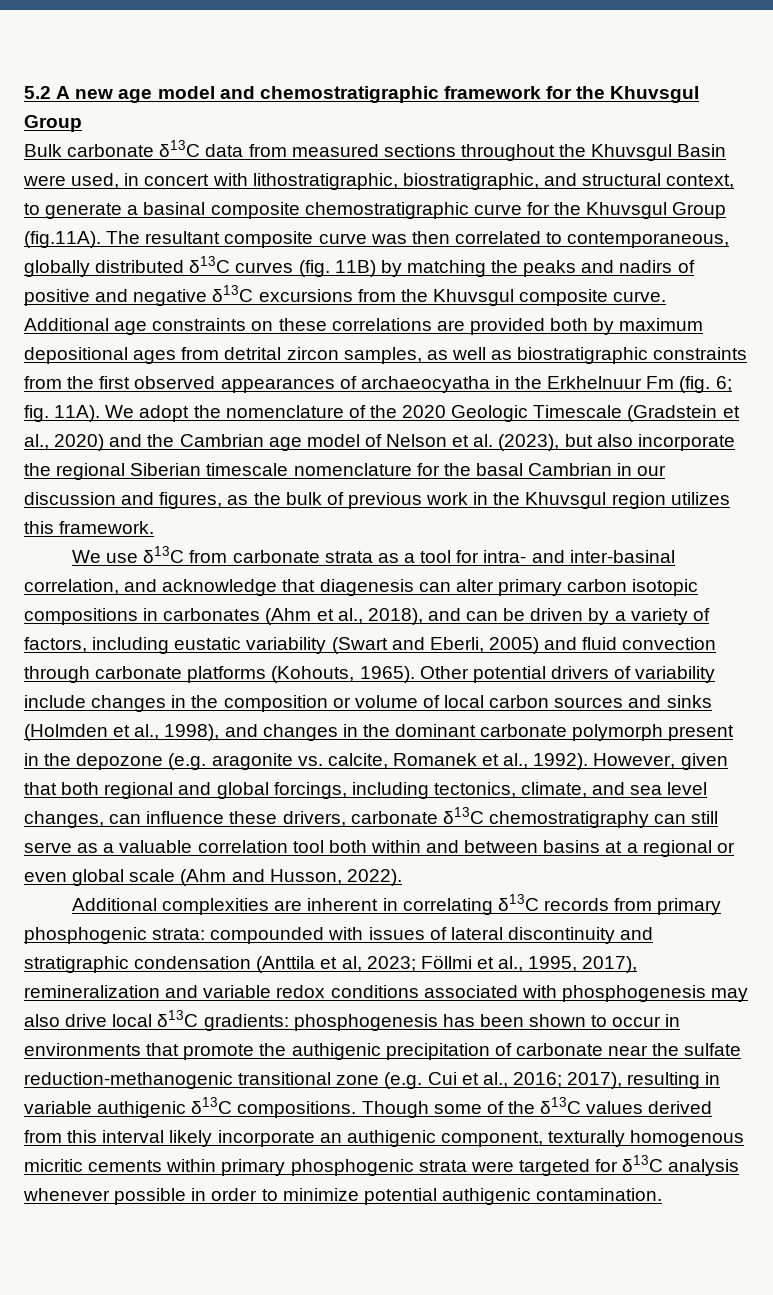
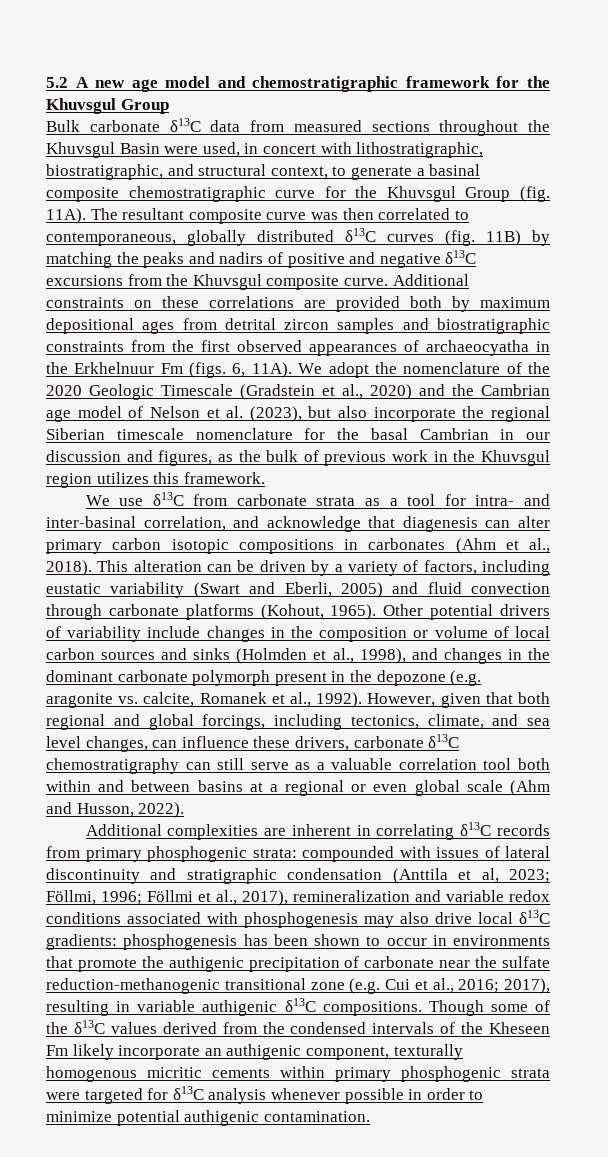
- Bulk carbonate δ13C data from measured sections throughout the Khuvsgul Basin were used, in concert with lithostratigraphic, biostratigraphic, and structural context, to generate a basinal composite chemostratigraphic curve for the Khuvsgul Group (fig.11A). The resultant composite curve was then correlated to contemporaneous, globally distributed δ13C curves (fig. 11B) by matching the peaks and nadirs of positive and negative δ13C excursions from the Khuvsgul composite curve.
+ Bulk carbonate δ13C data from measured sections throughout the Khuvsgul Basin were used, in concert with lithostratigraphic, biostratigraphic, and structural context, to generate a basinal composite chemostratigraphic curve for the Khuvsgul Group (fig. 11A). The resultant composite curve was then correlated to contemporaneous, globally distributed δ13C curves (fig. 11B) by matching the peaks and nadirs of positive and negative δ13C excursions from the Khuvsgul composite curve.
- Additional age constraints on these correlations are provided both by maximum depositional ages from detrital zircon samples, as well as biostratigraphic constraints from the first observed appearances of archaeocyatha in the Erkhelnuur Fm (fig. 6; fig. 11A).
+ Additional constraints on these correlations are provided both by maximum depositional ages from detrital zircon samples and biostratigraphic constraints from the first observed appearances of archaeocyatha in the Erkhelnuur Fm (figs. 6, 11A).
- We use δ13C from carbonate strata as a tool for intra- and inter-basinal correlation, and acknowledge that diagenesis can alter primary carbon isotopic compositions in carbonates (Ahm et al., 2018), and can be driven by a variety of factors, including eustatic variability (Swart and Eberli, 2005) and fluid convection through carbonate platforms (Kohouts, 1965).
+ We use δ13C from carbonate strata as a tool for intra- and inter-basinal correlation, and acknowledge that diagenesis can alter primary carbon isotopic compositions in carbonates (Ahm et al., 2018). This alteration can be driven by a variety of factors, including eustatic variability (Swart and Eberli, 2005) and fluid convection through carbonate platforms (Kohout, 1965).
+ Föllmi, 1996;
- Föllmi et al., 1995, 2017), remineralization and variable redox conditions associated with phosphogenesis may also drive local δ13C gradients:
+ Föllmi et al., 2017), remineralization and variable redox conditions associated with phosphogenesis may also drive local δ13C gradients:
- Though some of the δ13C values derived from this interval likely incorporate an authigenic component, texturally homogenous micritic cements within primary phosphogenic strata were targeted for δ13C analysis whenever possible in order to minimize potential authigenic contamination.
+ Though some of the δ13C values derived from the condensed intervals of the Kheseen Fm likely incorporate an authigenic component, texturally homogenous micritic cements within primary phosphogenic strata were targeted for δ13C analysis whenever possible in order to minimize potential authigenic contamination.

